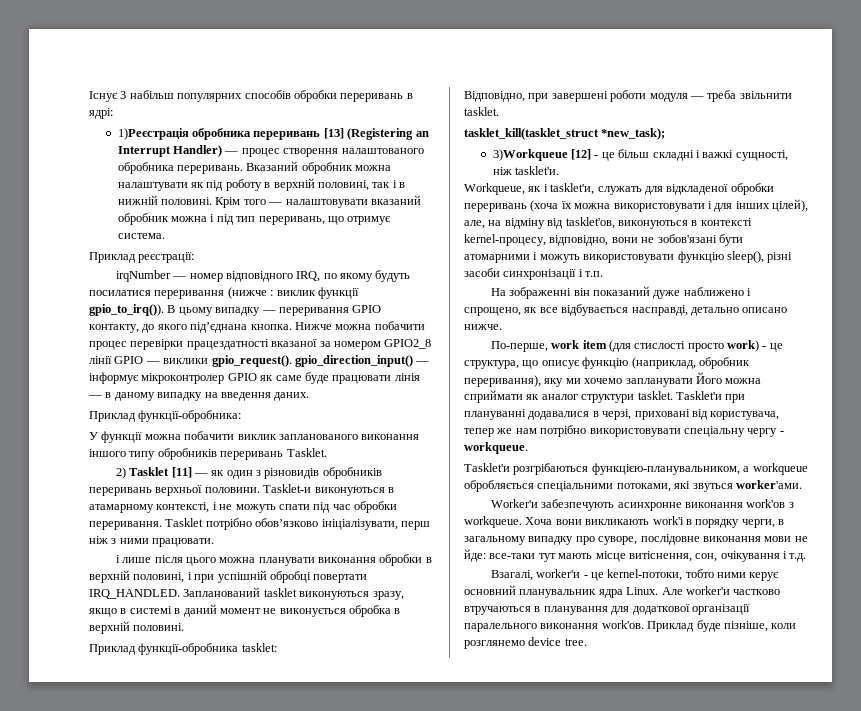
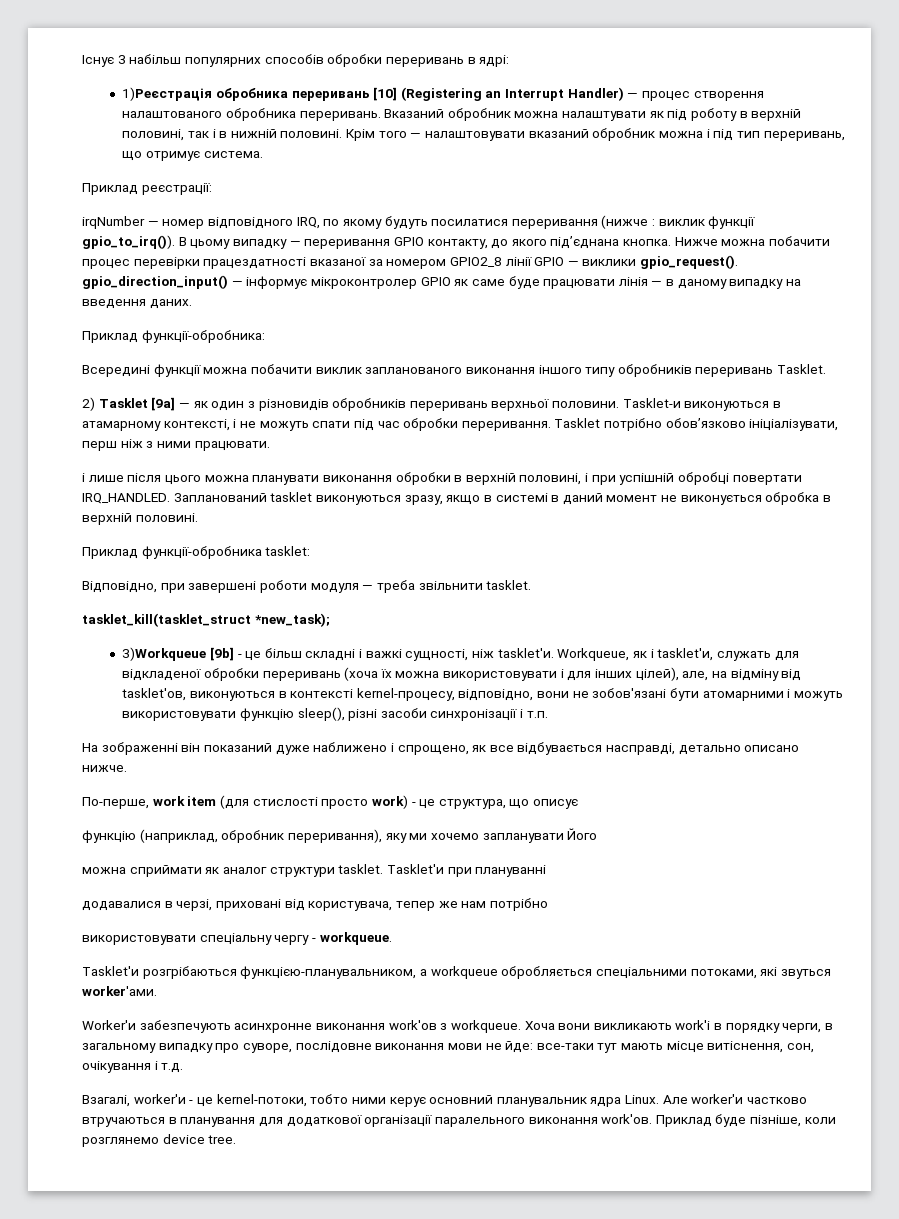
- 1)Реєстрація обробника переривань [13] (Registering an Interrupt Handler) — процес створення налаштованого обробника переривань.
+ 1)Реєстрація обробника переривань [10] (Registering an Interrupt Handler) — процес створення налаштованого обробника переривань.
- У функції можна побачити виклик запланованого виконання іншого типу обробників переривань Tasklet.
+ Всередині функції можна побачити виклик запланованого виконання іншого типу обробників переривань Tasklet.
- 2) Tasklet [11] — як один з різновидів обробників переривань верхньої половини.
+ 2) Tasklet [9a] — як один з різновидів обробників переривань верхньої половини.
- 3)Workqueue [12] - це більш складні і важкі сущності, ніж tasklet'и.
- Workqueue, як і tasklet'и, служать для відкладеної обробки переривань (хоча їх можна використовувати і для інших цілей), але, на відміну від tasklet'ов, виконуються в контексті kernel-процесу, відповідно, вони не зобов'язані бути атомарними і можуть використовувати функцію sleep(), різні засоби синхронізації і т.п.
+ 3)Workqueue [9b] - це більш складні і важкі сущності, ніж tasklet'и. Workqueue, як і tasklet'и, служать для відкладеної обробки переривань (хоча їх можна використовувати і для інших цілей), але, на відміну від tasklet'ов, виконуються в контексті kernel-процесу, відповідно, вони не зобов'язані бути атомарними і можуть використовувати функцію sleep(), різні засоби синхронізації і т.п.
- По-перше, work item (для стислості просто work) - це структура, що описує функцію (наприклад, обробник переривання), яку ми хочемо запланувати Його можна сприймати як аналог структури tasklet.
+ По-перше, work item (для стислості просто work) - це структура, що описує
+ функцію (наприклад, обробник переривання), яку ми хочемо запланувати Його
+ можна сприймати як аналог структури tasklet.
- Tasklet'и при плануванні додавалися в черзі, приховані від користувача, тепер же нам потрібно використовувати спеціальну чергу - workqueue.
+ Tasklet'и при плануванні
+ додавалися в черзі, приховані від користувача, тепер же нам потрібно
+ використовувати спеціальну чергу - workqueue.

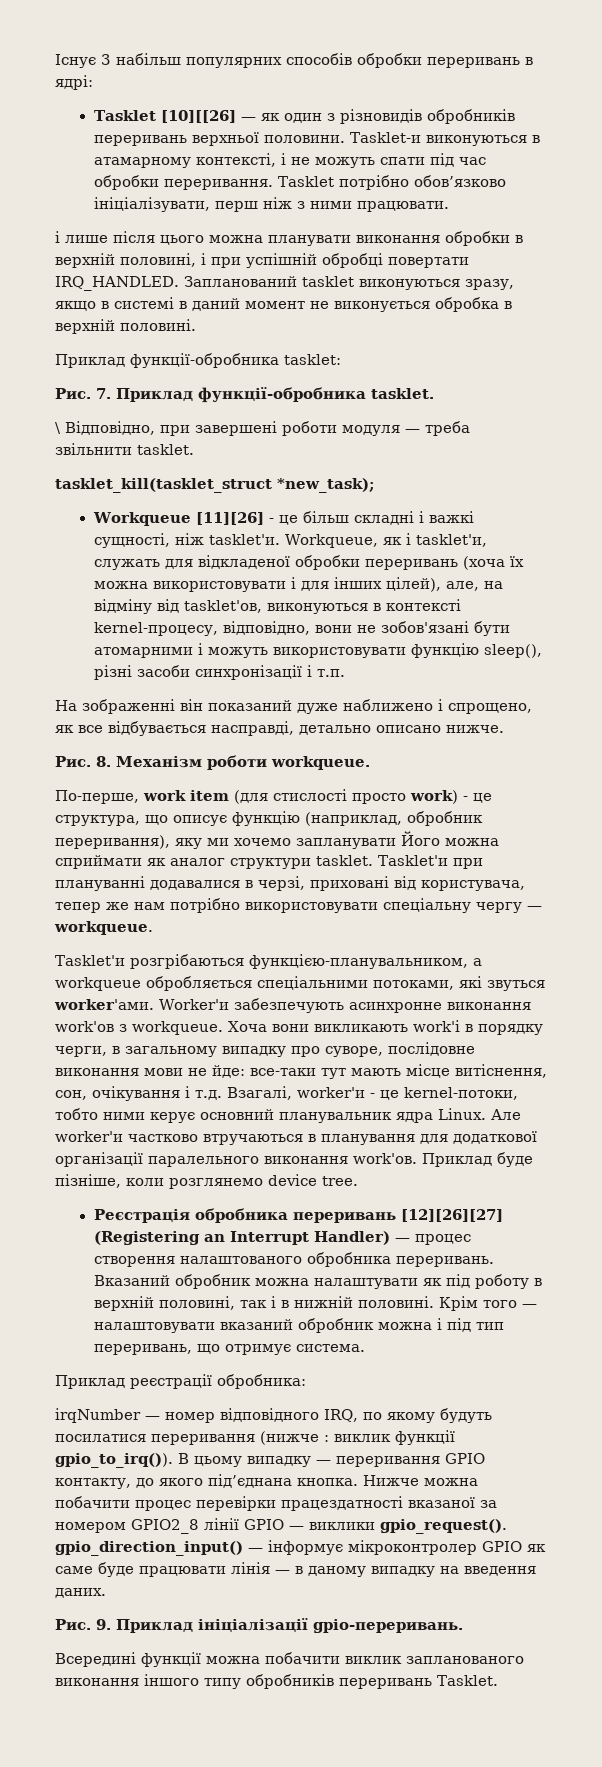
- 1)Реєстрація обробника переривань [10] (Registering an Interrupt Handler) — процес створення налаштованого обробника переривань. Вказаний обробник можна налаштувати як під роботу в верхній половині, так і в нижній половині. Крім того — налаштовувати вказаний обробник можна і під тип переривань, що отримує система.
- Приклад реєстрації:
- irqNumber — номер відповідного IRQ, по якому будуть посилатися переривання (нижче : виклик функції gpio_to_irq()). В цьому випадку — переривання GPIO контакту, до якого під’єднана кнопка. Нижче можна побачити процес перевірки працездатності вказаної за номером GPIO2_8 лінії GPIO — виклики gpio_request(). gpio_direction_input() — інформує мікроконтролер GPIO як саме буде працювати лінія — в даному випадку на введення даних.
- Приклад функції-обробника:
- Всередині функції можна побачити виклик запланованого виконання іншого типу обробників переривань Tasklet.
- 2) Tasklet [9a] — як один з різновидів обробників переривань верхньої половини.
+ Tasklet [10][[26] — як один з різновидів обробників переривань верхньої половини.
- Відповідно, при завершені роботи модуля — треба звільнити tasklet.
+ Рис. 7. Приклад функції-обробника tasklet.
+ \ Відповідно, при завершені роботи модуля — треба звільнити tasklet.
- 3)Workqueue [9b] - це більш складні і важкі сущності, ніж tasklet'и.
+ Workqueue [11][26] - це більш складні і важкі сущності, ніж tasklet'и.
+ Pис. 8. Механізм роботи workqueue.
- По-перше, work item (для стислості просто work) - це структура, що описує
- функцію (наприклад, обробник переривання), яку ми хочемо запланувати Його
- можна сприймати як аналог структури tasklet.
+ По-перше, work item (для стислості просто work) - це структура, що описує функцію (наприклад, обробник переривання), яку ми хочемо запланувати Його можна сприймати як аналог структури tasklet.
- Tasklet'и при плануванні
- додавалися в черзі, приховані від користувача, тепер же нам потрібно
- використовувати спеціальну чергу - workqueue.
+ Tasklet'и при плануванні додавалися в черзі, приховані від користувача, тепер же нам потрібно використовувати спеціальну чергу — workqueue.
- Tasklet'и розгрібаються функцією-планувальником, а workqueue обробляється спеціальними потоками, які звуться worker'ами.
- Worker'и забезпечують асинхронне виконання work'ов з workqueue.
+ Tasklet'и розгрібаються функцією-планувальником, а workqueue обробляється спеціальними потоками, які звуться worker'ами. Worker'и забезпечують асинхронне виконання work'ов з workqueue.
- Хоча вони викликають work'і в порядку черги, в загальному випадку про суворе, послідовне виконання мови не йде: все-таки тут мають місце витіснення, сон, очікування і т.д.
- Взагалі, worker'и - це kernel-потоки, тобто ними керує основний планувальник ядра Linux.
+ Хоча вони викликають work'і в порядку черги, в загальному випадку про суворе, послідовне виконання мови не йде: все-таки тут мають місце витіснення, сон, очікування і т.д. Взагалі, worker'и - це kernel-потоки, тобто ними керує основний планувальник ядра Linux.
+ Реєстрація обробника переривань [12][26][27] (Registering an Interrupt Handler) — процес створення налаштованого обробника переривань. Вказаний обробник можна налаштувати як під роботу в верхній половині, так і в нижній половині. Крім того — налаштовувати вказаний обробник можна і під тип переривань, що отримує система.
+ Приклад реєстрації обробника:
+ irqNumber — номер відповідного IRQ, по якому будуть посилатися переривання (нижче : виклик функції gpio_to_irq()). В цьому випадку — переривання GPIO контакту, до якого під’єднана кнопка. Нижче можна побачити процес перевірки працездатності вказаної за номером GPIO2_8 лінії GPIO — виклики gpio_request(). gpio_direction_input() — інформує мікроконтролер GPIO як саме буде працювати лінія — в даному випадку на введення даних.
+ Pис. 9. Приклад ініціалізації gpio-переривань.
+ Всередині функції можна побачити виклик запланованого виконання іншого типу обробників переривань Tasklet.

